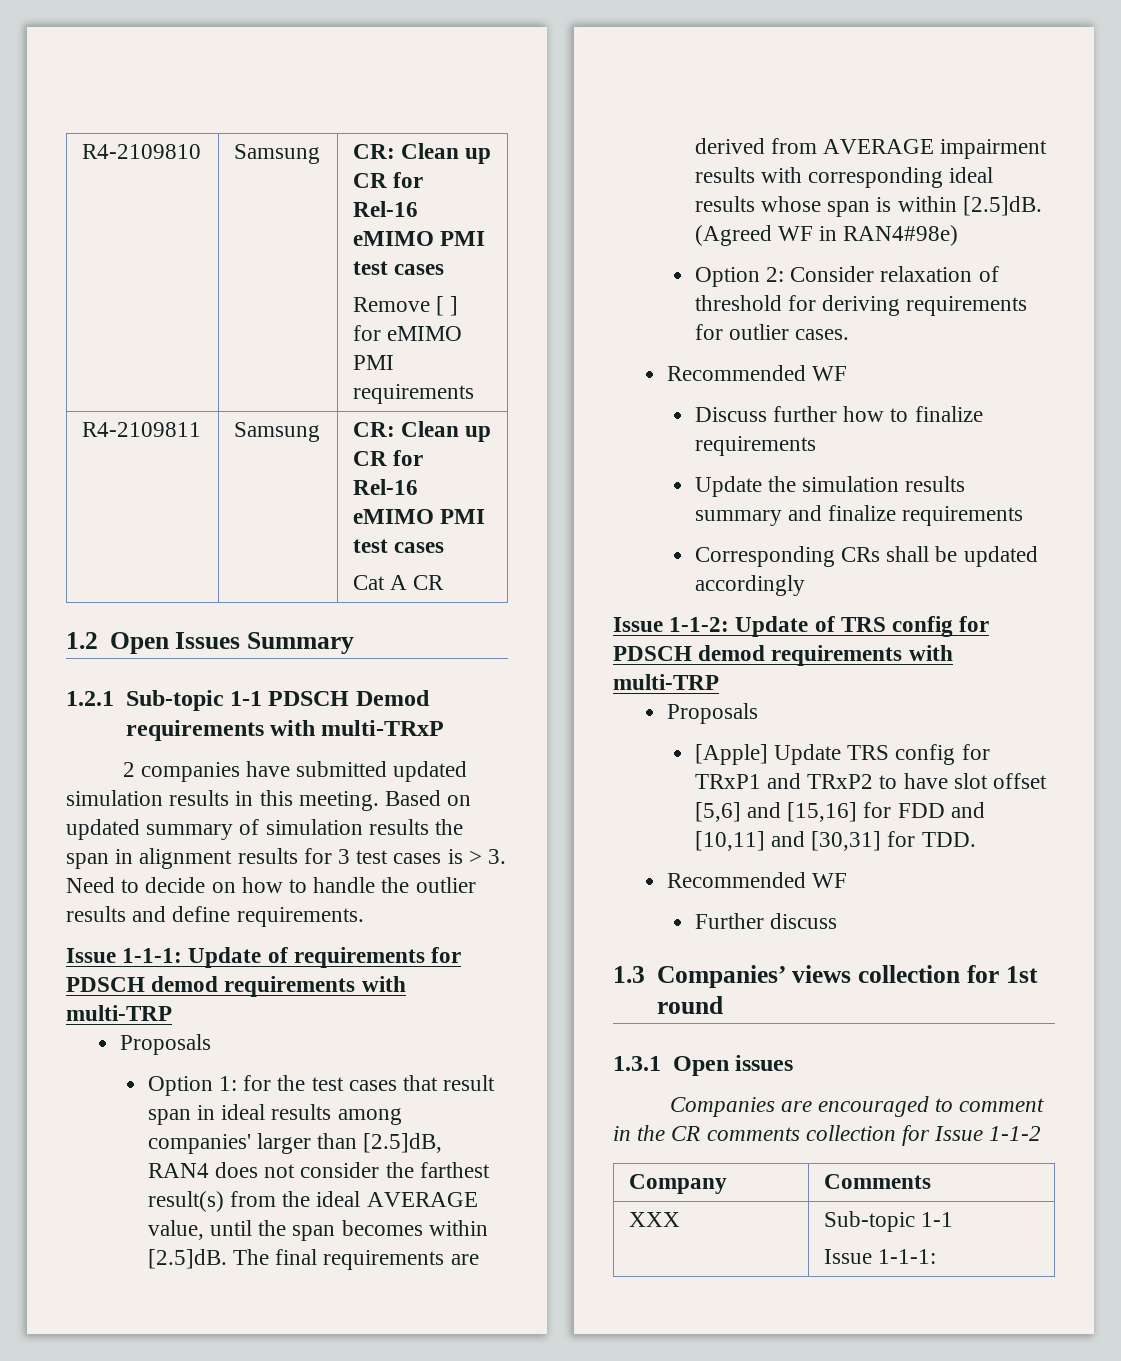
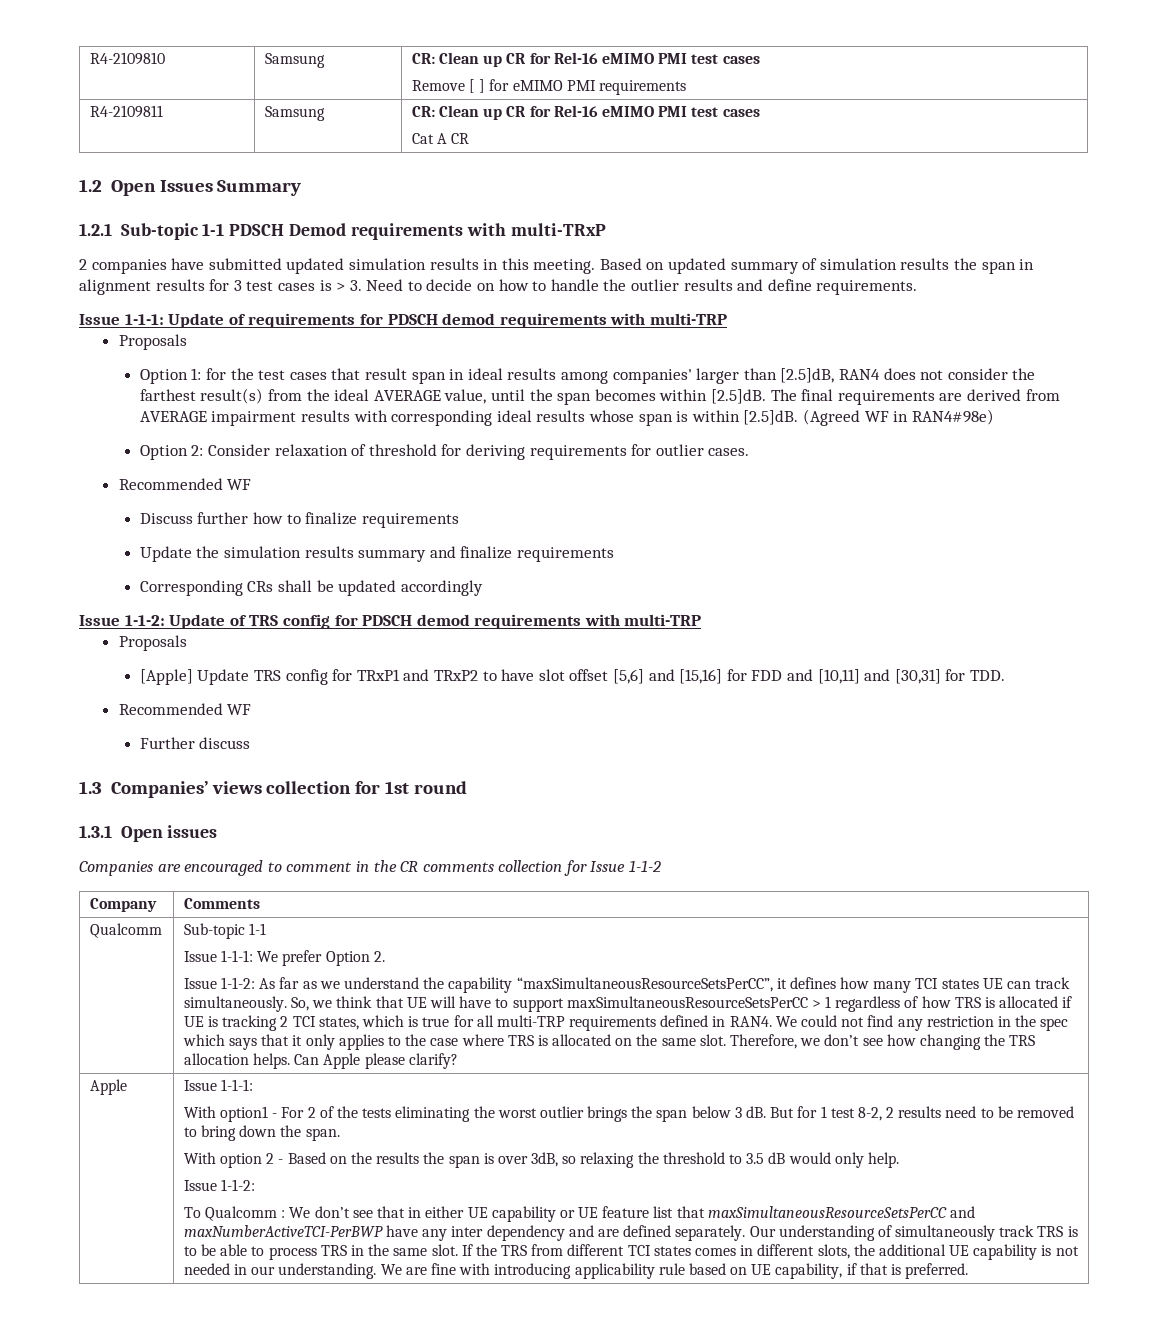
  Company | Comments
- XXX | Sub-topic 1-1
- Issue 1-1-1:
+ Qualcomm | Sub-topic 1-1
+ Issue 1-1-1: We prefer Option 2.
+ Issue 1-1-2: As far as we understand the capability “maxSimultaneousResourceSetsPerCC”, it defines how many TCI states UE can track simultaneously. So, we think that UE will have to support maxSimultaneousResourceSetsPerCC > 1 regardless of how TRS is allocated if UE is tracking 2 TCI states, which is true for all multi-TRP requirements defined in RAN4. We could not find any restriction in the spec which says that it only applies to the case where TRS is allocated on the same slot. Therefore, we don’t see how changing the TRS allocation helps. Can Apple please clarify?
+ Apple | Issue 1-1-1:
+ With option1 - For 2 of the tests eliminating the worst outlier brings the span below 3 dB. But for 1 test 8-2, 2 results need to be removed to bring down the span.
+ With option 2 - Based on the results the span is over 3dB, so relaxing the threshold to 3.5 dB would only help.
+ Issue 1-1-2:
+ To Qualcomm : We don’t see that in either UE capability or UE feature list that maxSimultaneousResourceSetsPerCC and maxNumberActiveTCI-PerBWP have any inter dependency and are defined separately. Our understanding of simultaneously track TRS is to be able to process TRS in the same slot. If the TRS from different TCI states comes in different slots, the additional UE capability is not needed in our understanding. We are fine with introducing applicability rule based on UE capability, if that is preferred.

